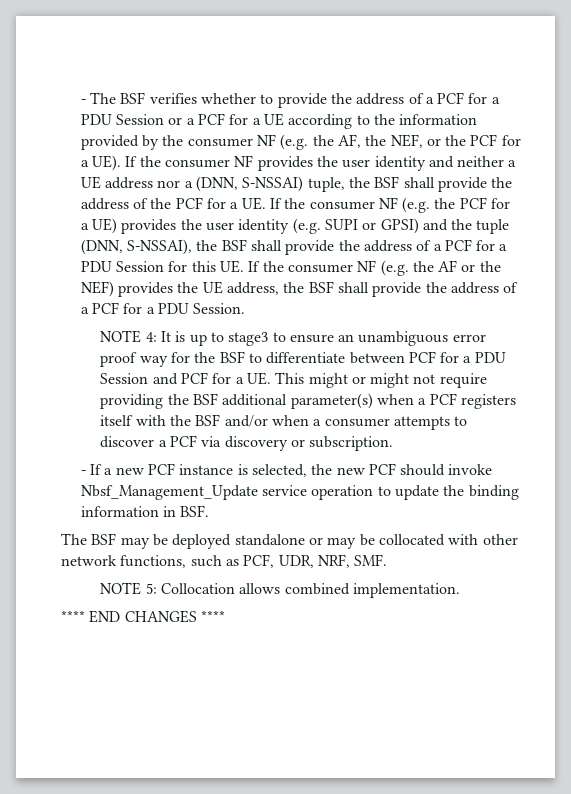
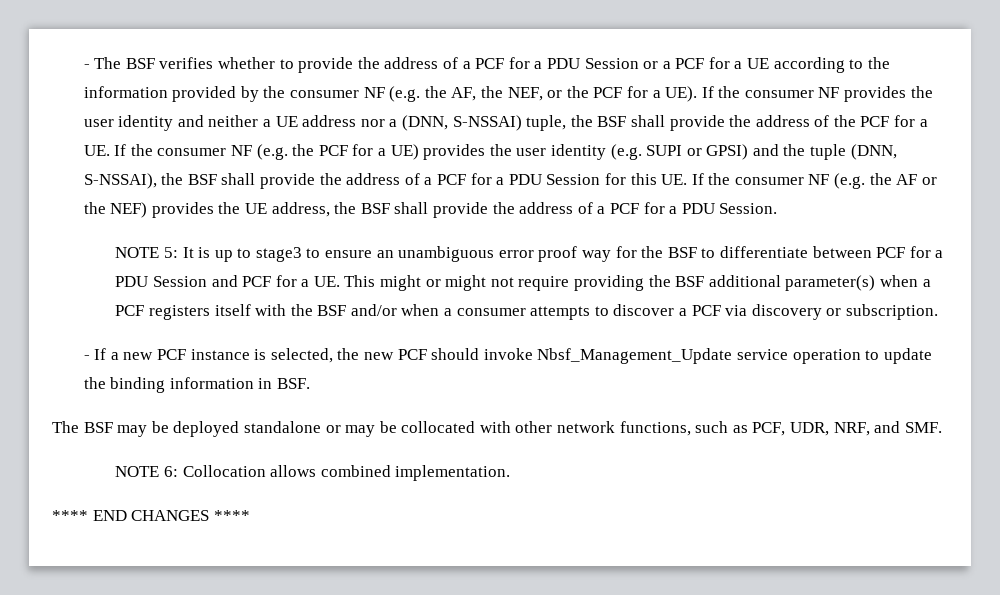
- NOTE 4:
+ NOTE 5:
- The BSF may be deployed standalone or may be collocated with other network functions, such as PCF, UDR, NRF, SMF.
+ The BSF may be deployed standalone or may be collocated with other network functions, such as PCF, UDR, NRF, and SMF.
- NOTE 5: Collocation allows combined implementation.
+ NOTE 6: Collocation allows combined implementation.

